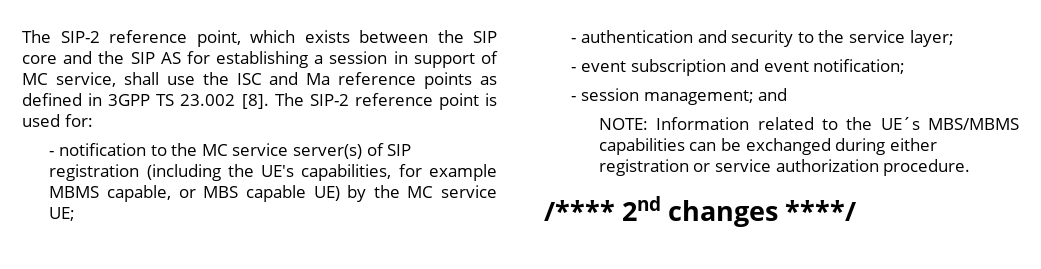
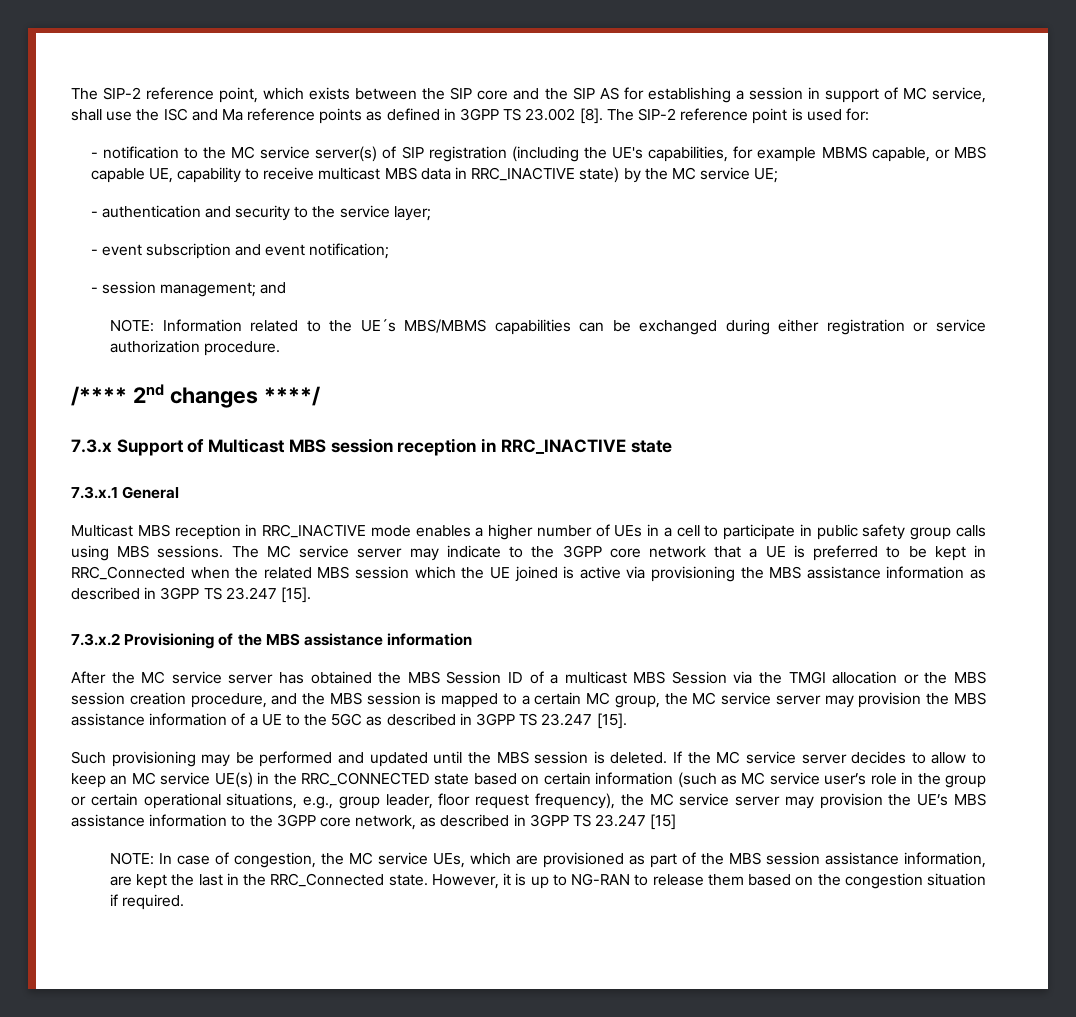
- - notification to the MC service server(s) of SIP registration (including the UE's capabilities, for example MBMS capable, or MBS capable UE) by the MC service UE;
+ - notification to the MC service server(s) of SIP registration (including the UE's capabilities, for example MBMS capable, or MBS capable UE, capability to receive multicast MBS data in RRC_INACTIVE state) by the MC service UE;
+ 7.3.x Support of Multicast MBS session reception in RRC_INACTIVE state
+ 7.3.x.1 General
+ Multicast MBS reception in RRC_INACTIVE mode enables a higher number of UEs in a cell to participate in public safety group calls using MBS sessions. The MC service server may indicate to the 3GPP core network that a UE is preferred to be kept in RRC_Connected when the related MBS session which the UE joined is active via provisioning the MBS assistance information as described in 3GPP TS 23.247 [15].
+ 7.3.x.2 Provisioning of the MBS assistance information
+ After the MC service server has obtained the MBS Session ID of a multicast MBS Session via the TMGI allocation or the MBS session creation procedure, and the MBS session is mapped to a certain MC group, the MC service server may provision the MBS assistance information of a UE to the 5GC as described in 3GPP TS 23.247 [15].
+ Such provisioning may be performed and updated until the MBS session is deleted. If the MC service server decides to allow to keep an MC service UE(s) in the RRC_CONNECTED state based on certain information (such as MC service user’s role in the group or certain operational situations, e.g., group leader, floor request frequency), the MC service server may provision the UE’s MBS assistance information to the 3GPP core network, as described in 3GPP TS 23.247 [15]
+ NOTE: In case of congestion, the MC service UEs, which are provisioned as part of the MBS session assistance information, are kept the last in the RRC_Connected state. However, it is up to NG-RAN to release them based on the congestion situation if required.

